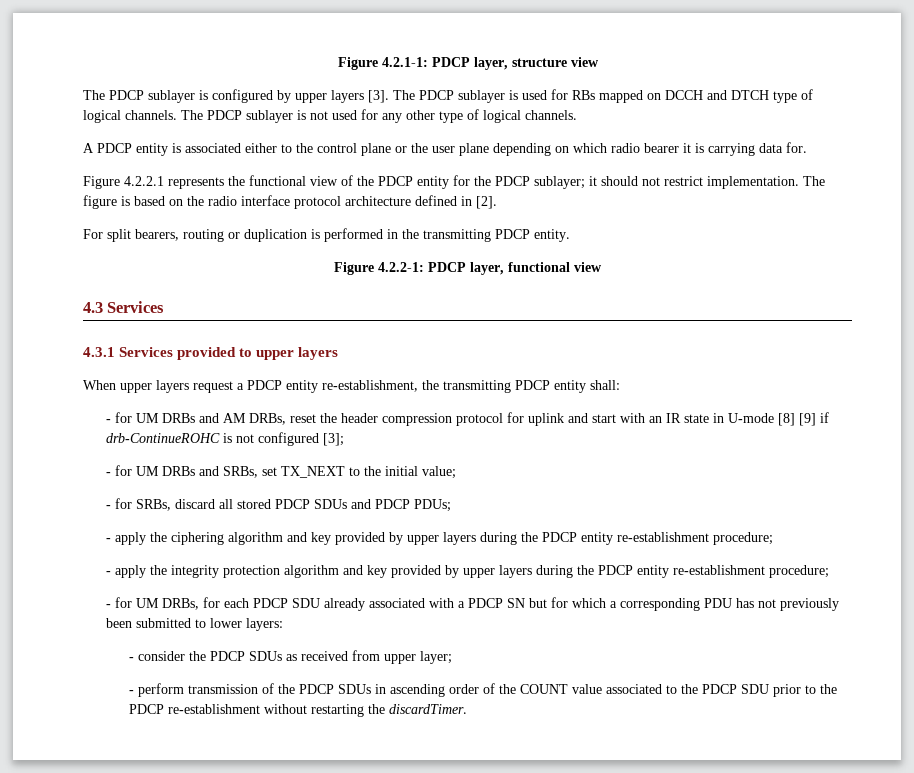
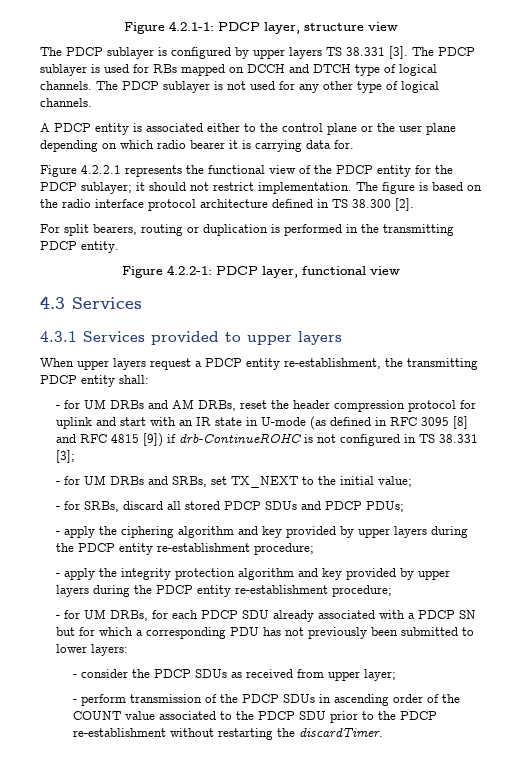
- The PDCP sublayer is configured by upper layers [3].
+ The PDCP sublayer is configured by upper layers TS 38.331 [3].
- The figure is based on the radio interface protocol architecture defined in [2].
+ The figure is based on the radio interface protocol architecture defined in TS 38.300 [2].
- - for UM DRBs and AM DRBs, reset the header compression protocol for uplink and start with an IR state in U-mode [8] [9] if drb-ContinueROHC is not configured [3];
+ - for UM DRBs and AM DRBs, reset the header compression protocol for uplink and start with an IR state in U-mode (as defined in RFC 3095 [8] and RFC 4815 [9]) if drb-ContinueROHC is not configured in TS 38.331 [3];

